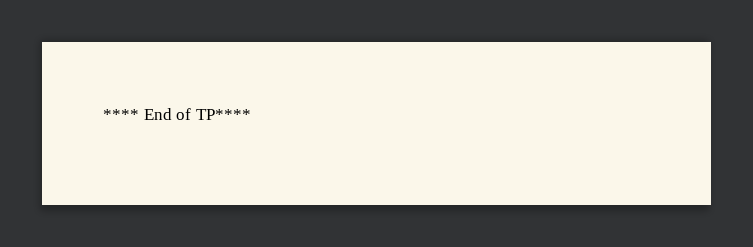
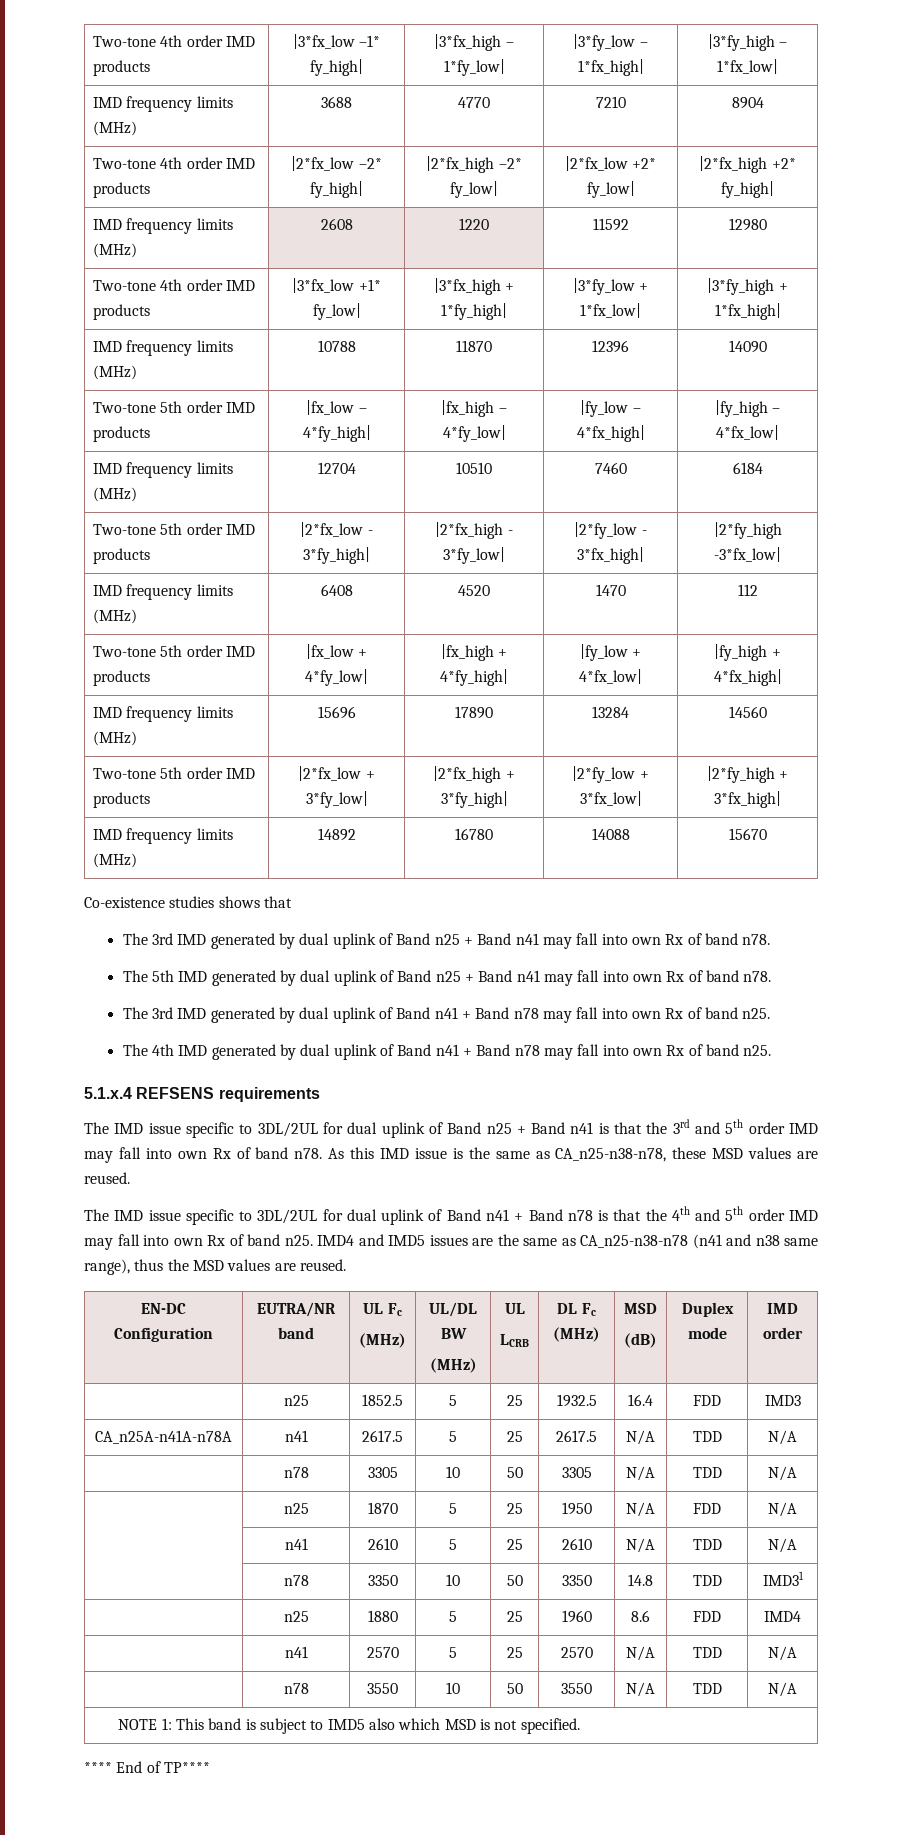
+ Two-tone 4th order IMD products | |3*fx_low –1* fy_high| | |3*fx_high – 1*fy_low| | |3*fy_low – 1*fx_high| | |3*fy_high – 1*fx_low|
+ IMD frequency limits (MHz) | 3688 | 4770 | 7210 | 8904
+ Two-tone 4th order IMD products | |2*fx_low –2* fy_high| | |2*fx_high –2* fy_low| | |2*fx_low +2* fy_low| | |2*fx_high +2* fy_high|
+ IMD frequency limits (MHz) | 2608 | 1220 | 11592 | 12980
+ Two-tone 4th order IMD products | |3*fx_low +1* fy_low| | |3*fx_high + 1*fy_high| | |3*fy_low + 1*fx_low| | |3*fy_high + 1*fx_high|
+ IMD frequency limits (MHz) | 10788 | 11870 | 12396 | 14090
+ Two-tone 5th order IMD products | |fx_low – 4*fy_high| | |fx_high – 4*fy_low| | |fy_low – 4*fx_high| | |fy_high – 4*fx_low|
+ IMD frequency limits (MHz) | 12704 | 10510 | 7460 | 6184
+ Two-tone 5th order IMD products | |2*fx_low - 3*fy_high| | |2*fx_high - 3*fy_low| | |2*fy_low - 3*fx_high| | |2*fy_high -3*fx_low|
+ IMD frequency limits (MHz) | 6408 | 4520 | 1470 | 112
+ Two-tone 5th order IMD products | |fx_low + 4*fy_low| | |fx_high + 4*fy_high| | |fy_low + 4*fx_low| | |fy_high + 4*fx_high|
+ IMD frequency limits (MHz) | 15696 | 17890 | 13284 | 14560
+ Two-tone 5th order IMD products | |2*fx_low + 3*fy_low| | |2*fx_high + 3*fy_high| | |2*fy_low + 3*fx_low| | |2*fy_high + 3*fx_high|
+ IMD frequency limits (MHz) | 14892 | 16780 | 14088 | 15670
+ Co-existence studies shows that
+ The 3rd IMD generated by dual uplink of Band n25 + Band n41 may fall into own Rx of band n78.
+ The 5th IMD generated by dual uplink of Band n25 + Band n41 may fall into own Rx of band n78.
+ The 3rd IMD generated by dual uplink of Band n41 + Band n78 may fall into own Rx of band n25.
+ The 4th IMD generated by dual uplink of Band n41 + Band n78 may fall into own Rx of band n25.
+ 5.1.x.4 REFSENS requirements
+ The IMD issue specific to 3DL/2UL for dual uplink of Band n25 + Band n41 is that the 3rd and 5th order IMD may fall into own Rx of band n78. As this IMD issue is the same as CA_n25-n38-n78, these MSD values are reused.
+ The IMD issue specific to 3DL/2UL for dual uplink of Band n41 + Band n78 is that the 4th and 5th order IMD may fall into own Rx of band n25. IMD4 and IMD5 issues are the same as CA_n25-n38-n78 (n41 and n38 same range), thus the MSD values are reused.
+ EN-DC Configuration | EUTRA/NR band | UL Fc
+ (MHz) | UL/DL BW
+ (MHz) | UL
+ LCRB | DL Fc (MHz) | MSD
+ (dB) | Duplex mode | IMD order
+ | n25 | 1852.5 | 5 | 25 | 1932.5 | 16.4 | FDD | IMD3
+ CA_n25A-n41A-n78A | n41 | 2617.5 | 5 | 25 | 2617.5 | N/A | TDD | N/A
+ | n78 | 3305 | 10 | 50 | 3305 | N/A | TDD | N/A
+ | n25 | 1870 | 5 | 25 | 1950 | N/A | FDD | N/A
+ | n41 | 2610 | 5 | 25 | 2610 | N/A | TDD | N/A
+ | n78 | 3350 | 10 | 50 | 3350 | 14.8 | TDD | IMD31
+ | n25 | 1880 | 5 | 25 | 1960 | 8.6 | FDD | IMD4
+ | n41 | 2570 | 5 | 25 | 2570 | N/A | TDD | N/A
+ | n78 | 3550 | 10 | 50 | 3550 | N/A | TDD | N/A
+ NOTE 1: This band is subject to IMD5 also which MSD is not specified.

